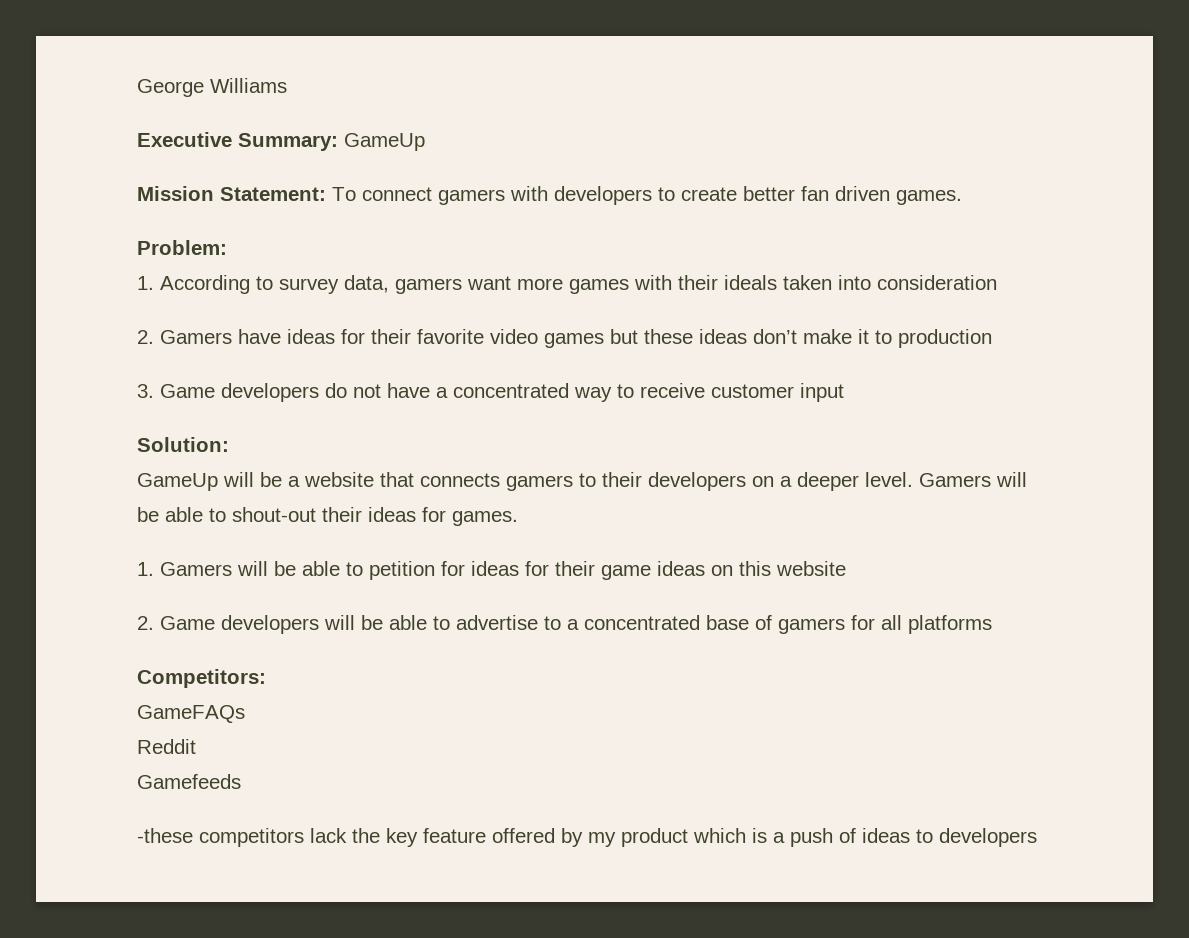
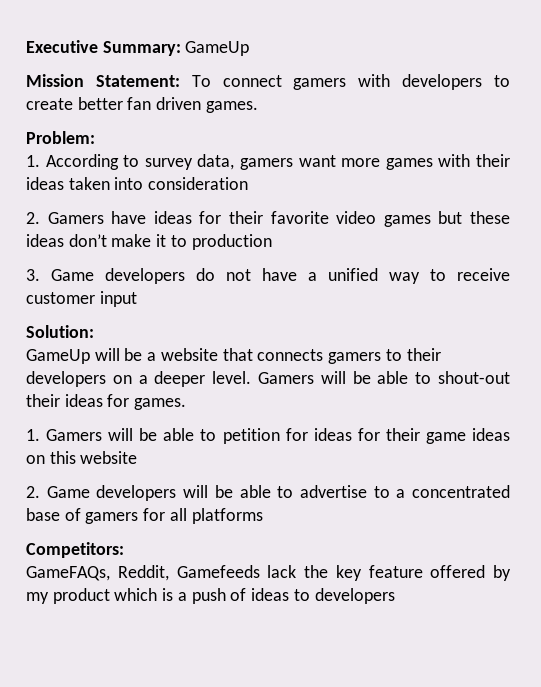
- George Williams
- 1. According to survey data, gamers want more games with their ideals taken into consideration
+ 1. According to survey data, gamers want more games with their ideas taken into consideration
- 3. Game developers do not have a concentrated way to receive customer input
+ 3. Game developers do not have a unified way to receive customer input
- GameFAQs
- Reddit
- Gamefeeds
- -these competitors lack the key feature offered by my product which is a push of ideas to developers
+ GameFAQs, Reddit, Gamefeeds lack the key feature offered by my product which is a push of ideas to developers

